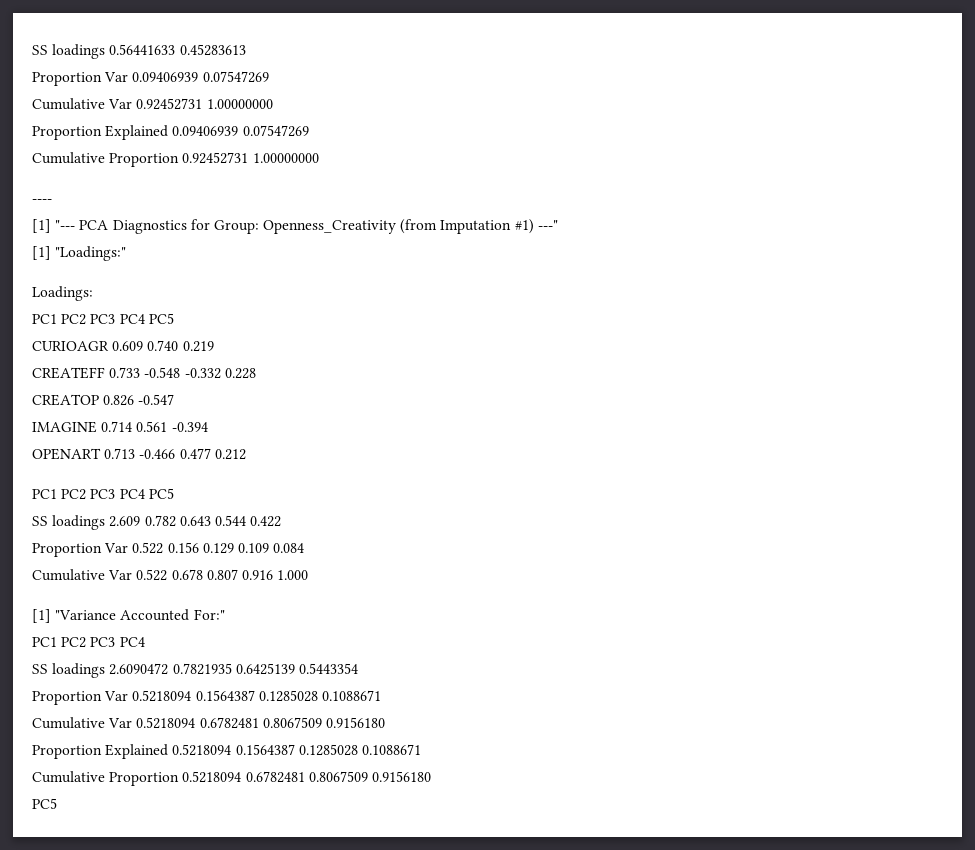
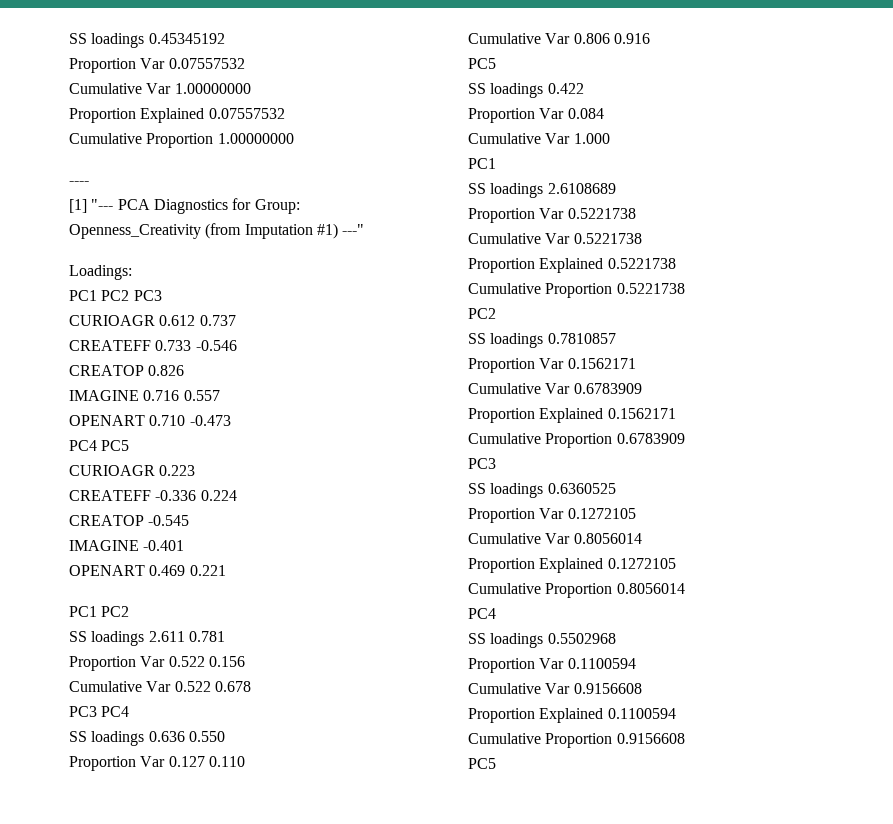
- SS loadings 0.56441633 0.45283613
- Proportion Var 0.09406939 0.07547269
- Cumulative Var 0.92452731 1.00000000
+ SS loadings 0.45345192
+ Proportion Var 0.07557532
+ Cumulative Var 1.00000000
- Proportion Explained 0.09406939 0.07547269
- Cumulative Proportion 0.92452731 1.00000000
+ Proportion Explained 0.07557532
+ Cumulative Proportion 1.00000000
- [1] "Loadings:"
  Loadings:
- PC1 PC2 PC3 PC4 PC5
- CURIOAGR 0.609 0.740 0.219
- CREATEFF 0.733 -0.548 -0.332 0.228
- CREATOP 0.826 -0.547
- IMAGINE 0.714 0.561 -0.394
- OPENART 0.713 -0.466 0.477 0.212
- PC1 PC2 PC3 PC4 PC5
- SS loadings 2.609 0.782 0.643 0.544 0.422
+ PC1 PC2 PC3
+ CURIOAGR 0.612 0.737
+ CREATEFF 0.733 -0.546
+ CREATOP 0.826
+ IMAGINE 0.716 0.557
+ OPENART 0.710 -0.473
+ PC4 PC5
+ CURIOAGR 0.223
+ CREATEFF -0.336 0.224
+ CREATOP -0.545
+ IMAGINE -0.401
+ OPENART 0.469 0.221
+ PC1 PC2
+ SS loadings 2.611 0.781
- Proportion Var 0.522 0.156 0.129 0.109 0.084
+ Proportion Var 0.522 0.156
- Cumulative Var 0.522 0.678 0.807 0.916 1.000
- [1] "Variance Accounted For:"
- PC1 PC2 PC3 PC4
- SS loadings 2.6090472 0.7821935 0.6425139 0.5443354
- Proportion Var 0.5218094 0.1564387 0.1285028 0.1088671
- Cumulative Var 0.5218094 0.6782481 0.8067509 0.9156180
- Proportion Explained 0.5218094 0.1564387 0.1285028 0.1088671
- Cumulative Proportion 0.5218094 0.6782481 0.8067509 0.9156180
+ Cumulative Var 0.522 0.678
+ PC3 PC4
+ SS loadings 0.636 0.550
+ Proportion Var 0.127 0.110
+ Cumulative Var 0.806 0.916
+ PC5
+ SS loadings 0.422
+ Proportion Var 0.084
+ Cumulative Var 1.000
+ PC1
+ SS loadings 2.6108689
+ Proportion Var 0.5221738
+ Cumulative Var 0.5221738
+ Proportion Explained 0.5221738
+ Cumulative Proportion 0.5221738
+ PC2
+ SS loadings 0.7810857
+ Proportion Var 0.1562171
+ Cumulative Var 0.6783909
+ Proportion Explained 0.1562171
+ Cumulative Proportion 0.6783909
+ PC3
+ SS loadings 0.6360525
+ Proportion Var 0.1272105
+ Cumulative Var 0.8056014
+ Proportion Explained 0.1272105
+ Cumulative Proportion 0.8056014
+ PC4
+ SS loadings 0.5502968
+ Proportion Var 0.1100594
+ Cumulative Var 0.9156608
+ Proportion Explained 0.1100594
+ Cumulative Proportion 0.9156608

